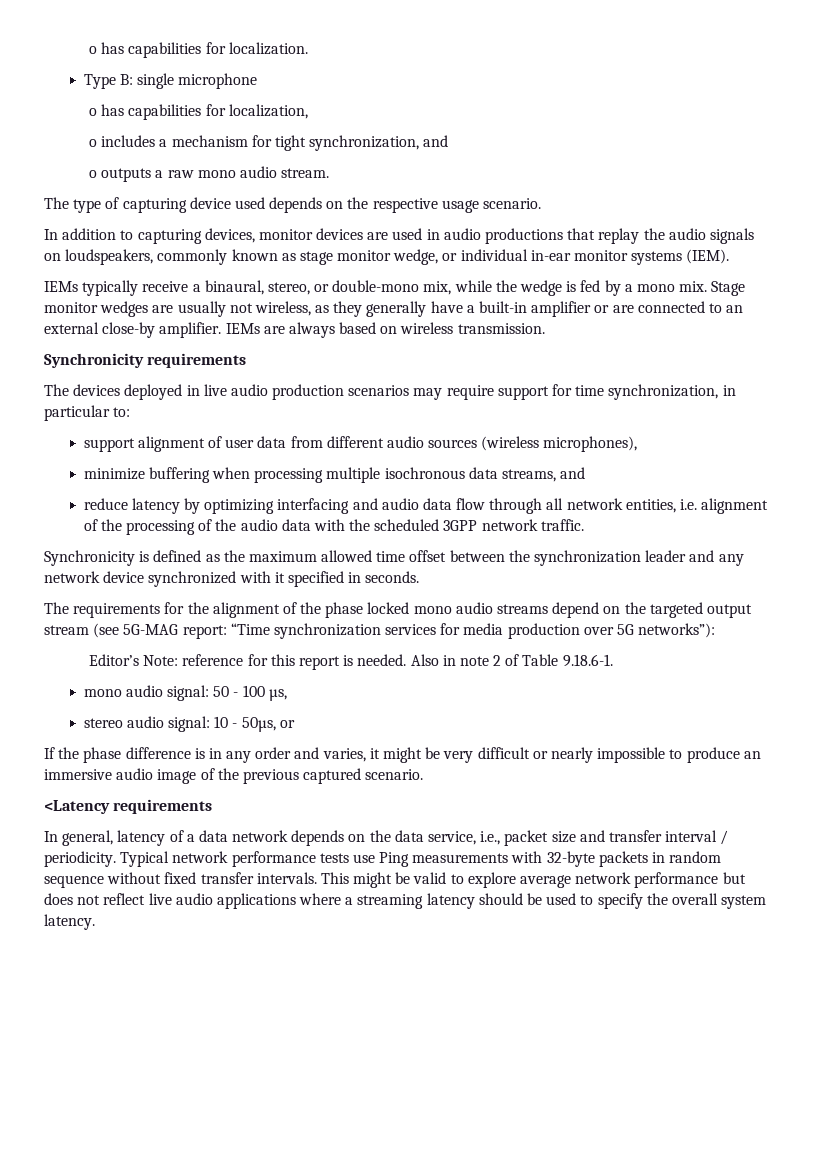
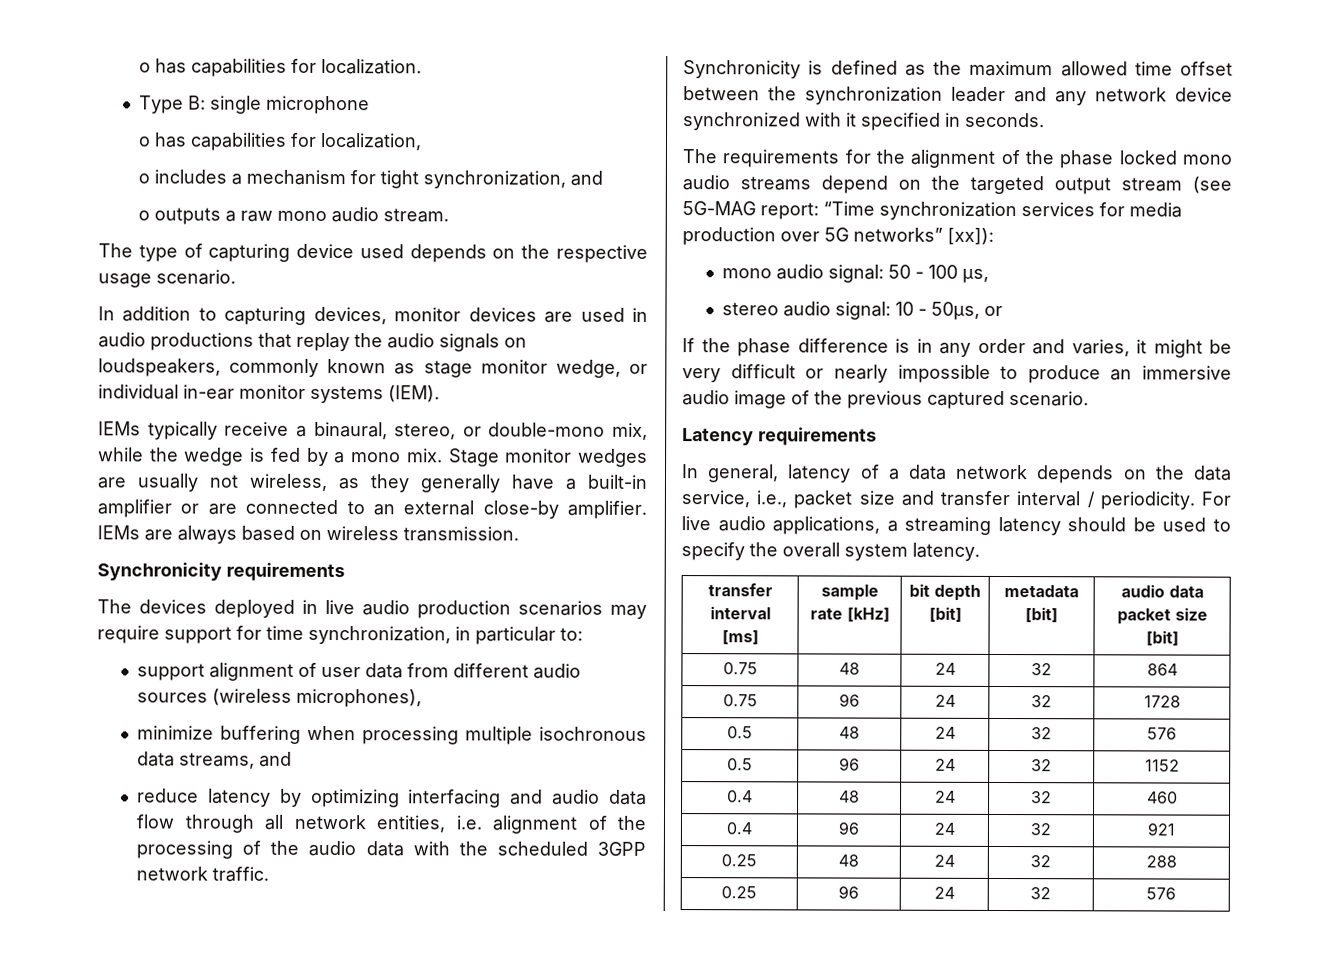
- The requirements for the alignment of the phase locked mono audio streams depend on the targeted output stream (see 5G-MAG report: “Time synchronization services for media production over 5G networks”):
- Editor’s Note: reference for this report is needed. Also in note 2 of Table 9.18.6-1.
+ The requirements for the alignment of the phase locked mono audio streams depend on the targeted output stream (see 5G-MAG report: “Time synchronization services for media production over 5G networks” [xx]):
- <Latency requirements
+ Latency requirements
- Typical network performance tests use Ping measurements with 32-byte packets in random sequence without fixed transfer intervals. This might be valid to explore average network performance but does not reflect live audio applications where a streaming latency should be used to specify the overall system latency.
+ For live audio applications, a streaming latency should be used to specify the overall system latency.
+ transfer interval [ms] | sample rate [kHz] | bit depth [bit] | metadata [bit] | audio data packet size [bit]
+ 0.75 | 48 | 24 | 32 | 864
+ 0.75 | 96 | 24 | 32 | 1728
+ 0.5 | 48 | 24 | 32 | 576
+ 0.5 | 96 | 24 | 32 | 1152
+ 0.4 | 48 | 24 | 32 | 460
+ 0.4 | 96 | 24 | 32 | 921
+ 0.25 | 48 | 24 | 32 | 288
+ 0.25 | 96 | 24 | 32 | 576

